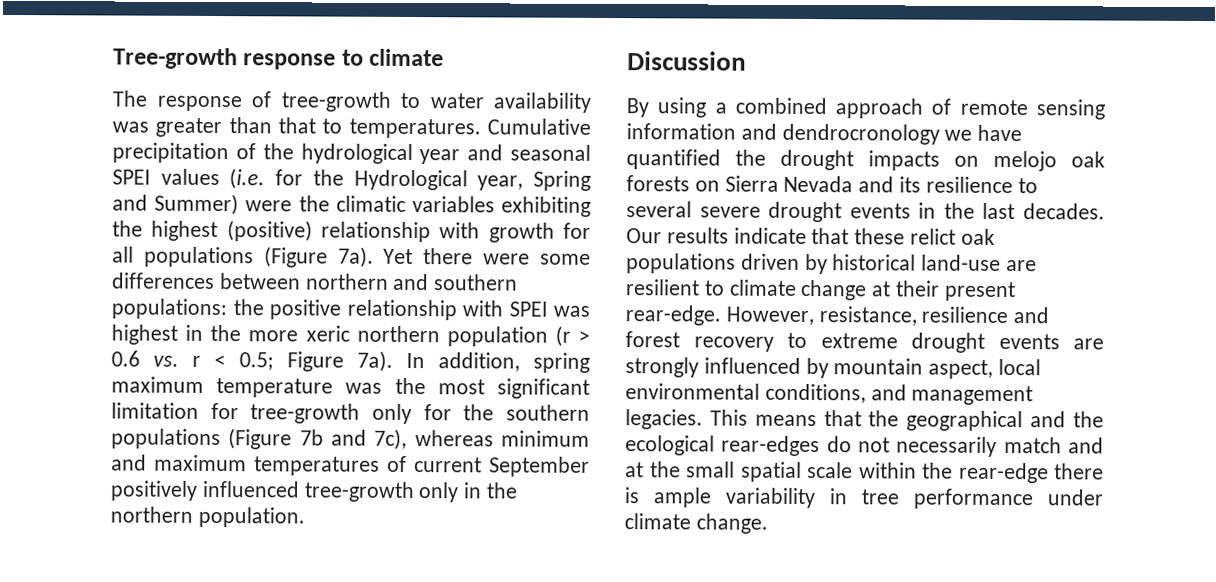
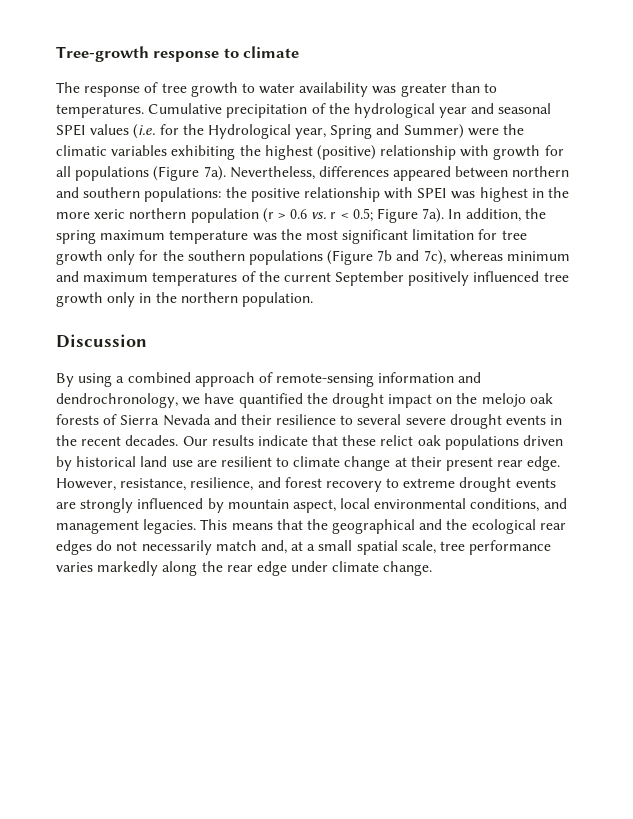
- The response of tree-growth to water availability was greater than that to temperatures.
+ The response of tree growth to water availability was greater than to temperatures.
- Yet there were some differences between northern and southern populations: the positive relationship with SPEI was highest in the more xeric northern population (r > 0.6 vs. r < 0.5; Figure 7a).
+ Nevertheless, differences appeared between northern and southern populations: the positive relationship with SPEI was highest in the more xeric northern population (r > 0.6 vs. r < 0.5; Figure 7a).
- In addition, spring maximum temperature was the most significant limitation for tree-growth only for the southern populations (Figure 7b and 7c), whereas minimum and maximum temperatures of current September positively influenced tree-growth only in the northern population.
+ In addition, the spring maximum temperature was the most significant limitation for tree growth only for the southern populations (Figure 7b and 7c), whereas minimum and maximum temperatures of the current September positively influenced tree growth only in the northern population.
- By using a combined approach of remote sensing information and dendrocronology we have quantified the drought impacts on melojo oak forests on Sierra Nevada and its resilience to several severe drought events in the last decades.
+ By using a combined approach of remote-sensing information and dendrochronology, we have quantified the drought impact on the melojo oak forests of Sierra Nevada and their resilience to several severe drought events in the recent decades.
- Our results indicate that these relict oak populations driven by historical land-use are resilient to climate change at their present rear-edge.
+ Our results indicate that these relict oak populations driven by historical land use are resilient to climate change at their present rear edge.
- However, resistance, resilience and forest recovery to extreme drought events are strongly influenced by mountain aspect, local environmental conditions, and management legacies.
+ However, resistance, resilience, and forest recovery to extreme drought events are strongly influenced by mountain aspect, local environmental conditions, and management legacies.
- This means that the geographical and the ecological rear-edges do not necessarily match and at the small spatial scale within the rear-edge there is ample variability in tree performance under climate change.
+ This means that the geographical and the ecological rear edges do not necessarily match and, at a small spatial scale, tree performance varies markedly along the rear edge under climate change.

